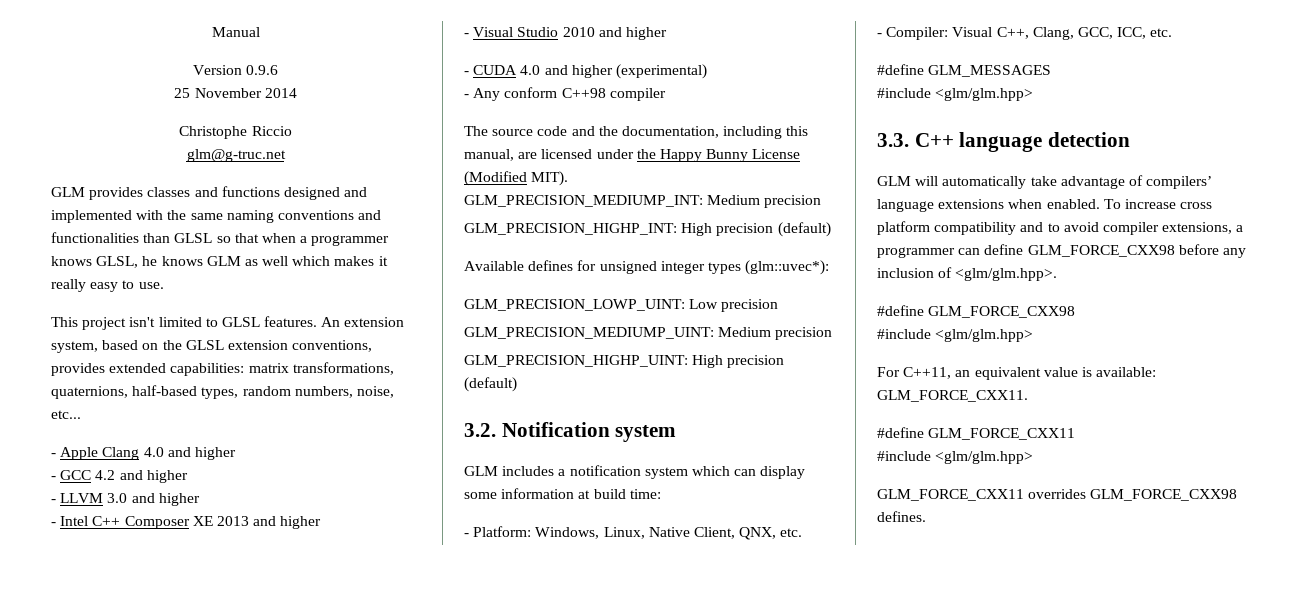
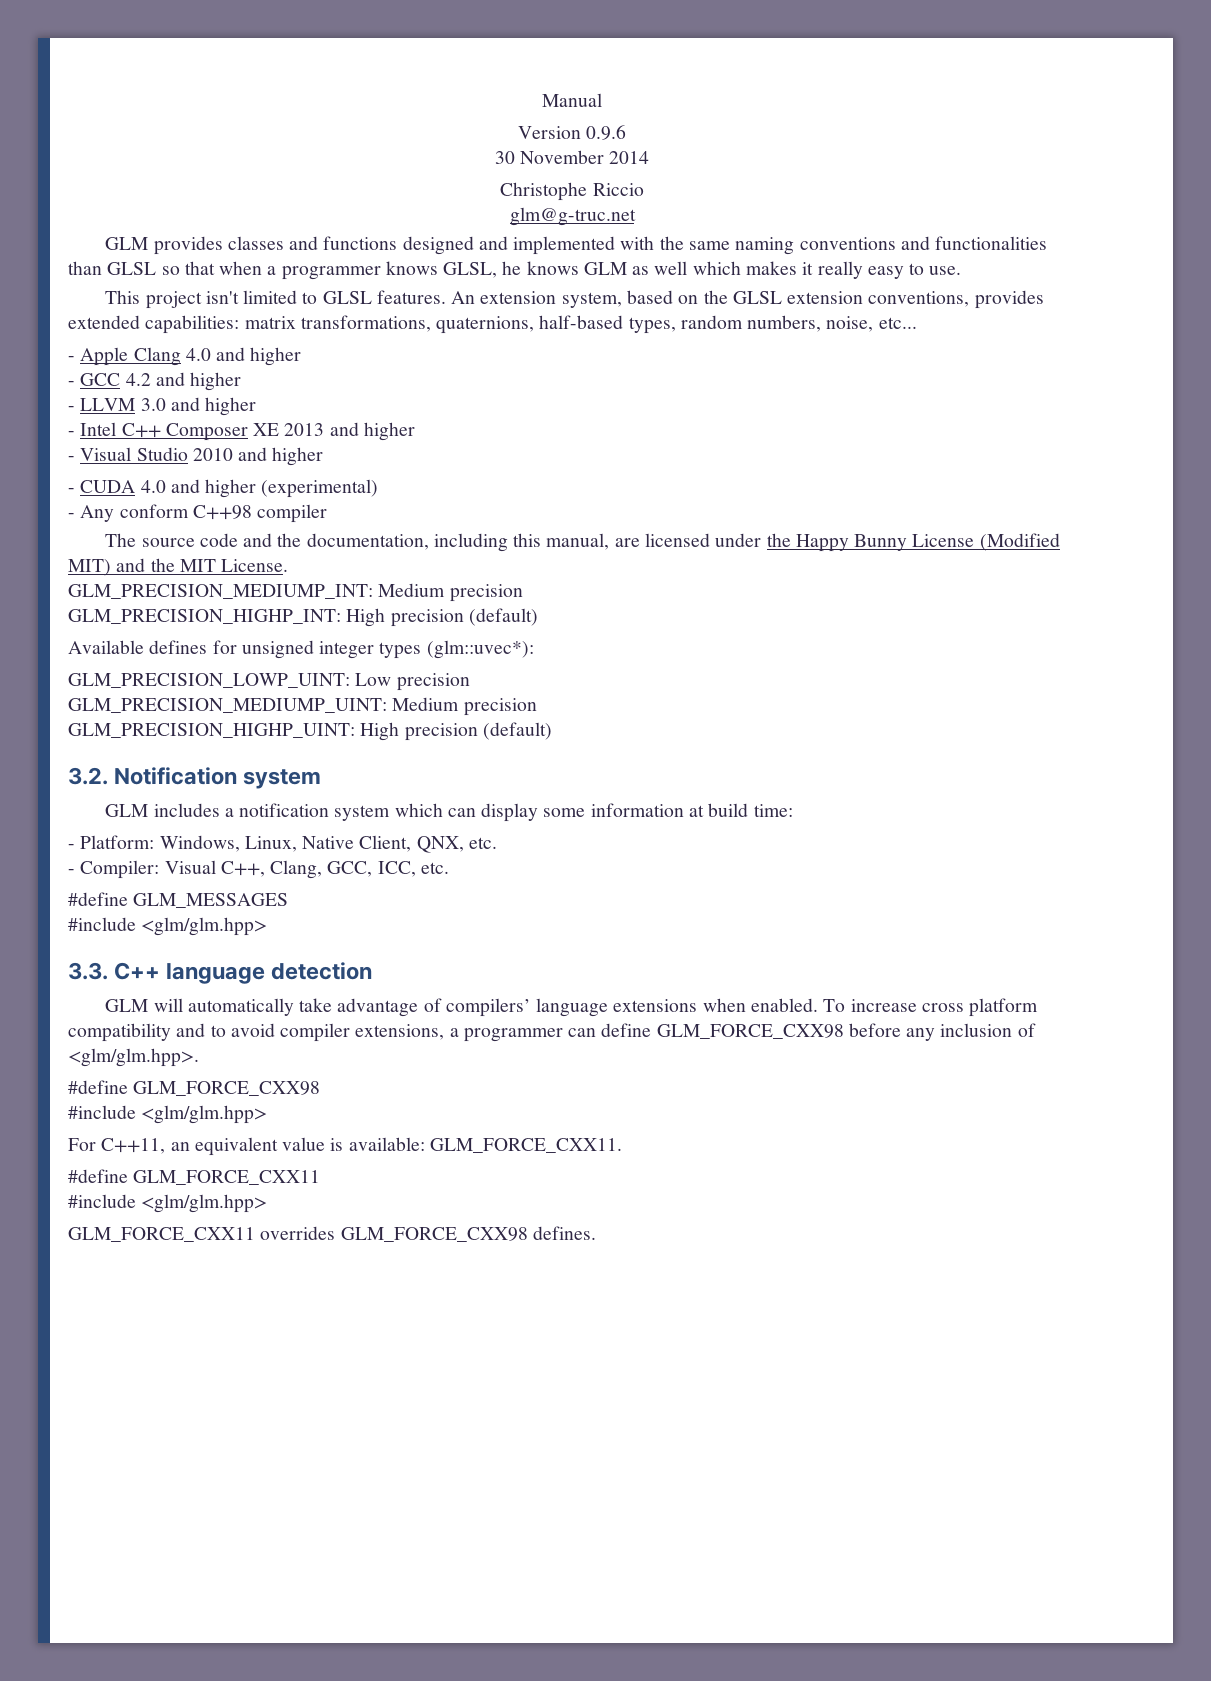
- 25 November 2014
+ 30 November 2014
- The source code and the documentation, including this manual, are licensed under the Happy Bunny License (Modified MIT).
+ The source code and the documentation, including this manual, are licensed under the Happy Bunny License (Modified MIT) and the MIT License.

